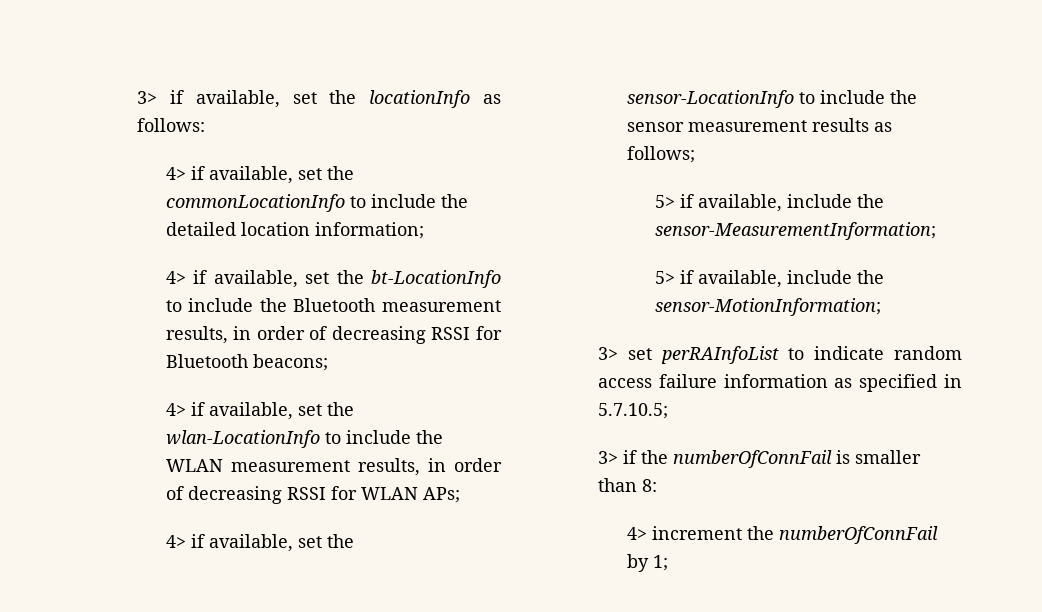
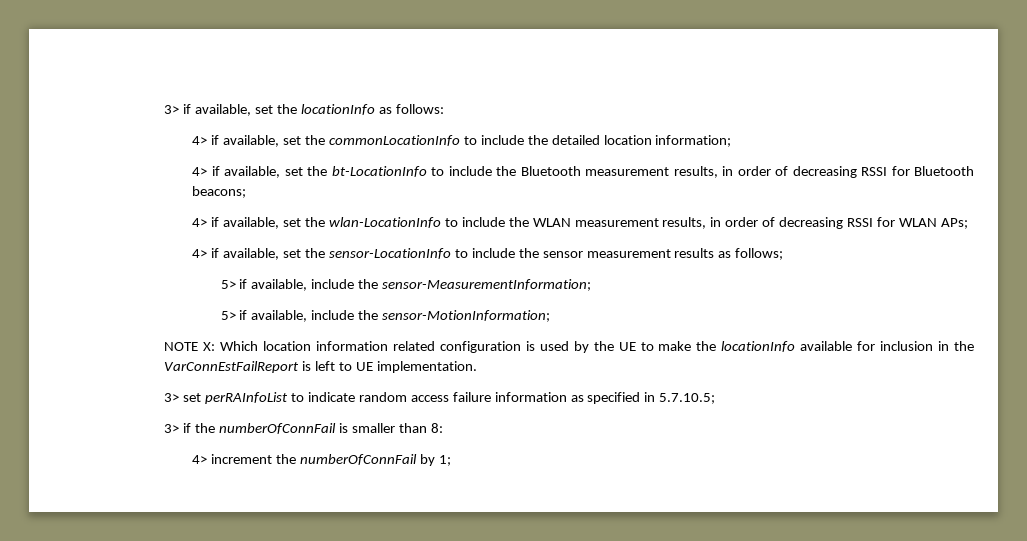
+ NOTE X: Which location information related configuration is used by the UE to make the locationInfo available for inclusion in the VarConnEstFailReport is left to UE implementation.

